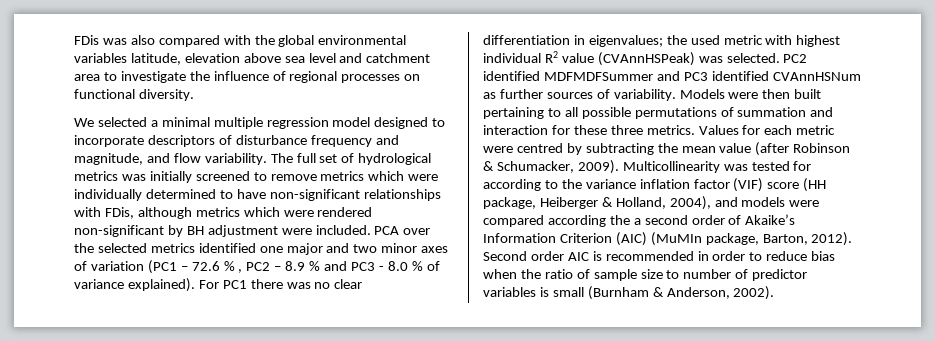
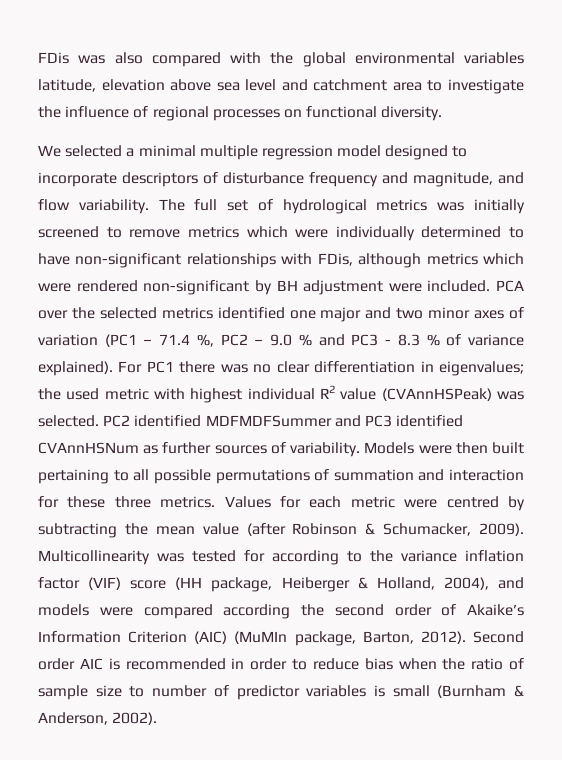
- PCA over the selected metrics identified one major and two minor axes of variation (PC1 – 72.6 % , PC2 – 8.9 % and PC3 - 8.0 % of variance explained).
+ PCA over the selected metrics identified one major and two minor axes of variation (PC1 – 71.4 %, PC2 – 9.0 % and PC3 - 8.3 % of variance explained).
- Multicollinearity was tested for according to the variance inflation factor (VIF) score (HH package, Heiberger & Holland, 2004), and models were compared according the a second order of Akaike’s Information Criterion (AIC) (MuMIn package, Barton, 2012).
+ Multicollinearity was tested for according to the variance inflation factor (VIF) score (HH package, Heiberger & Holland, 2004), and models were compared according the second order of Akaike’s Information Criterion (AIC) (MuMIn package, Barton, 2012).

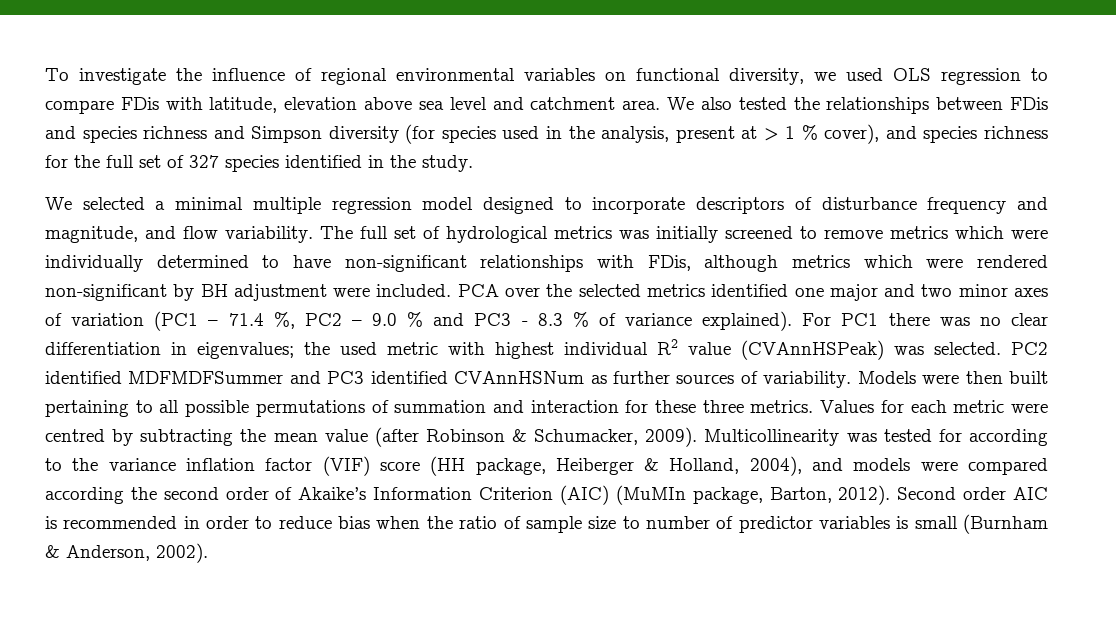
- FDis was also compared with the global environmental variables latitude, elevation above sea level and catchment area to investigate the influence of regional processes on functional diversity.
+ To investigate the influence of regional environmental variables on functional diversity, we used OLS regression to compare FDis with latitude, elevation above sea level and catchment area. We also tested the relationships between FDis and species richness and Simpson diversity (for species used in the analysis, present at > 1 % cover), and species richness for the full set of 327 species identified in the study.

